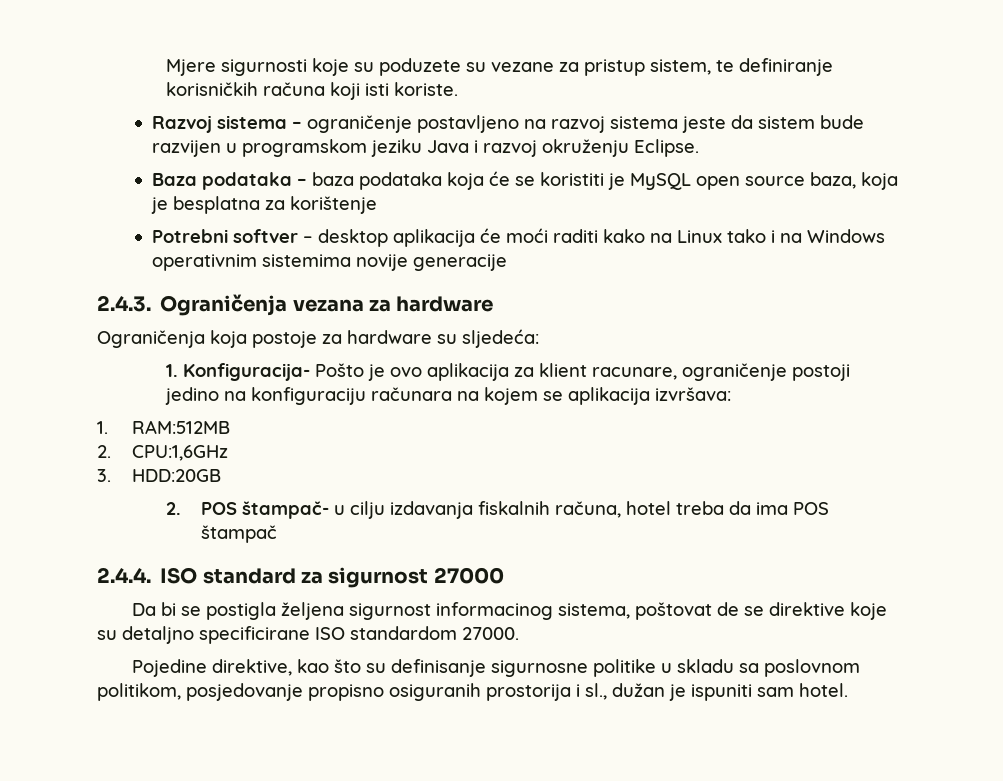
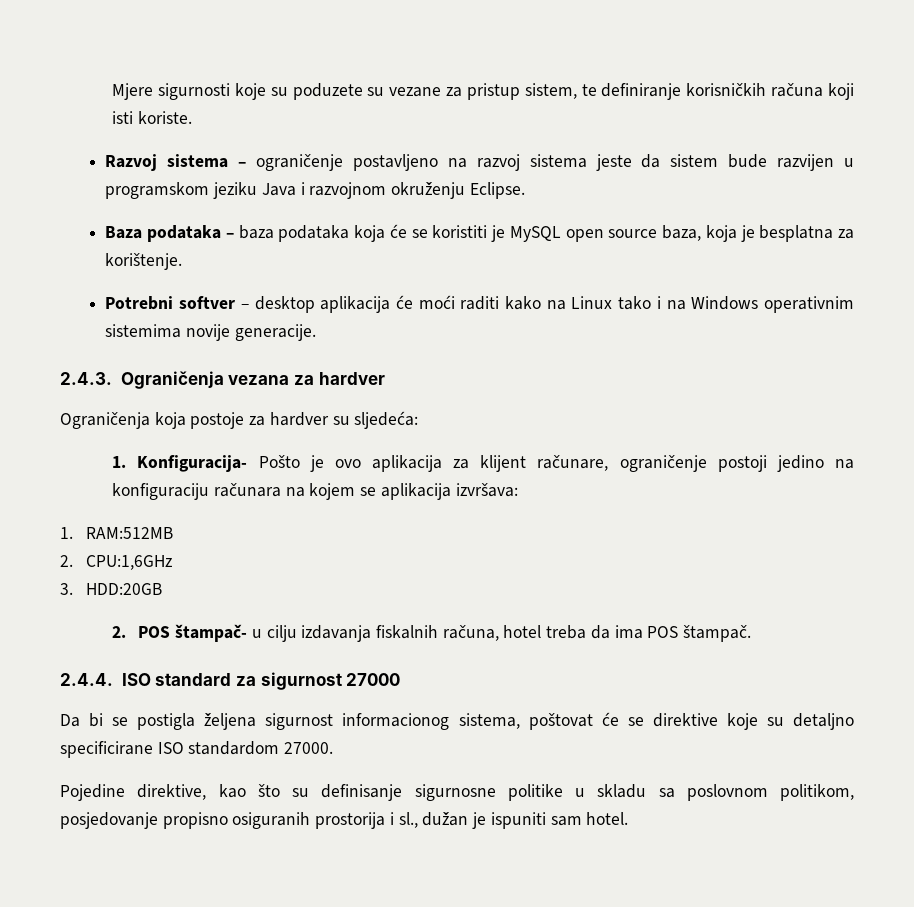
- Razvoj sistema – ograničenje postavljeno na razvoj sistema jeste da sistem bude razvijen u programskom jeziku Java i razvoj okruženju Eclipse.
+ Razvoj sistema – ograničenje postavljeno na razvoj sistema jeste da sistem bude razvijen u programskom jeziku Java i razvojnom okruženju Eclipse.
- Baza podataka – baza podataka koja će se koristiti je MySQL open source baza, koja je besplatna za korištenje
+ Baza podataka – baza podataka koja će se koristiti je MySQL open source baza, koja je besplatna za korištenje.
- Potrebni softver – desktop aplikacija će moći raditi kako na Linux tako i na Windows operativnim sistemima novije generacije
+ Potrebni softver – desktop aplikacija će moći raditi kako na Linux tako i na Windows operativnim sistemima novije generacije.
- 2.4.3. Ograničenja vezana za hardware
+ 2.4.3. Ograničenja vezana za hardver
- Ograničenja koja postoje za hardware su sljedeća:
+ Ograničenja koja postoje za hardver su sljedeća:
- 1. Konfiguracija- Pošto je ovo aplikacija za klient racunare, ograničenje postoji jedino na konfiguraciju računara na kojem se aplikacija izvršava:
+ 1. Konfiguracija- Pošto je ovo aplikacija za klijent računare, ograničenje postoji jedino na konfiguraciju računara na kojem se aplikacija izvršava:
- 2. POS štampač- u cilju izdavanja fiskalnih računa, hotel treba da ima POS štampač
+ 2. POS štampač- u cilju izdavanja fiskalnih računa, hotel treba da ima POS štampač.
- Da bi se postigla željena sigurnost informacinog sistema, poštovat de se direktive koje su detaljno specificirane ISO standardom 27000.
+ Da bi se postigla željena sigurnost informacionog sistema, poštovat će se direktive koje su detaljno specificirane ISO standardom 27000.

